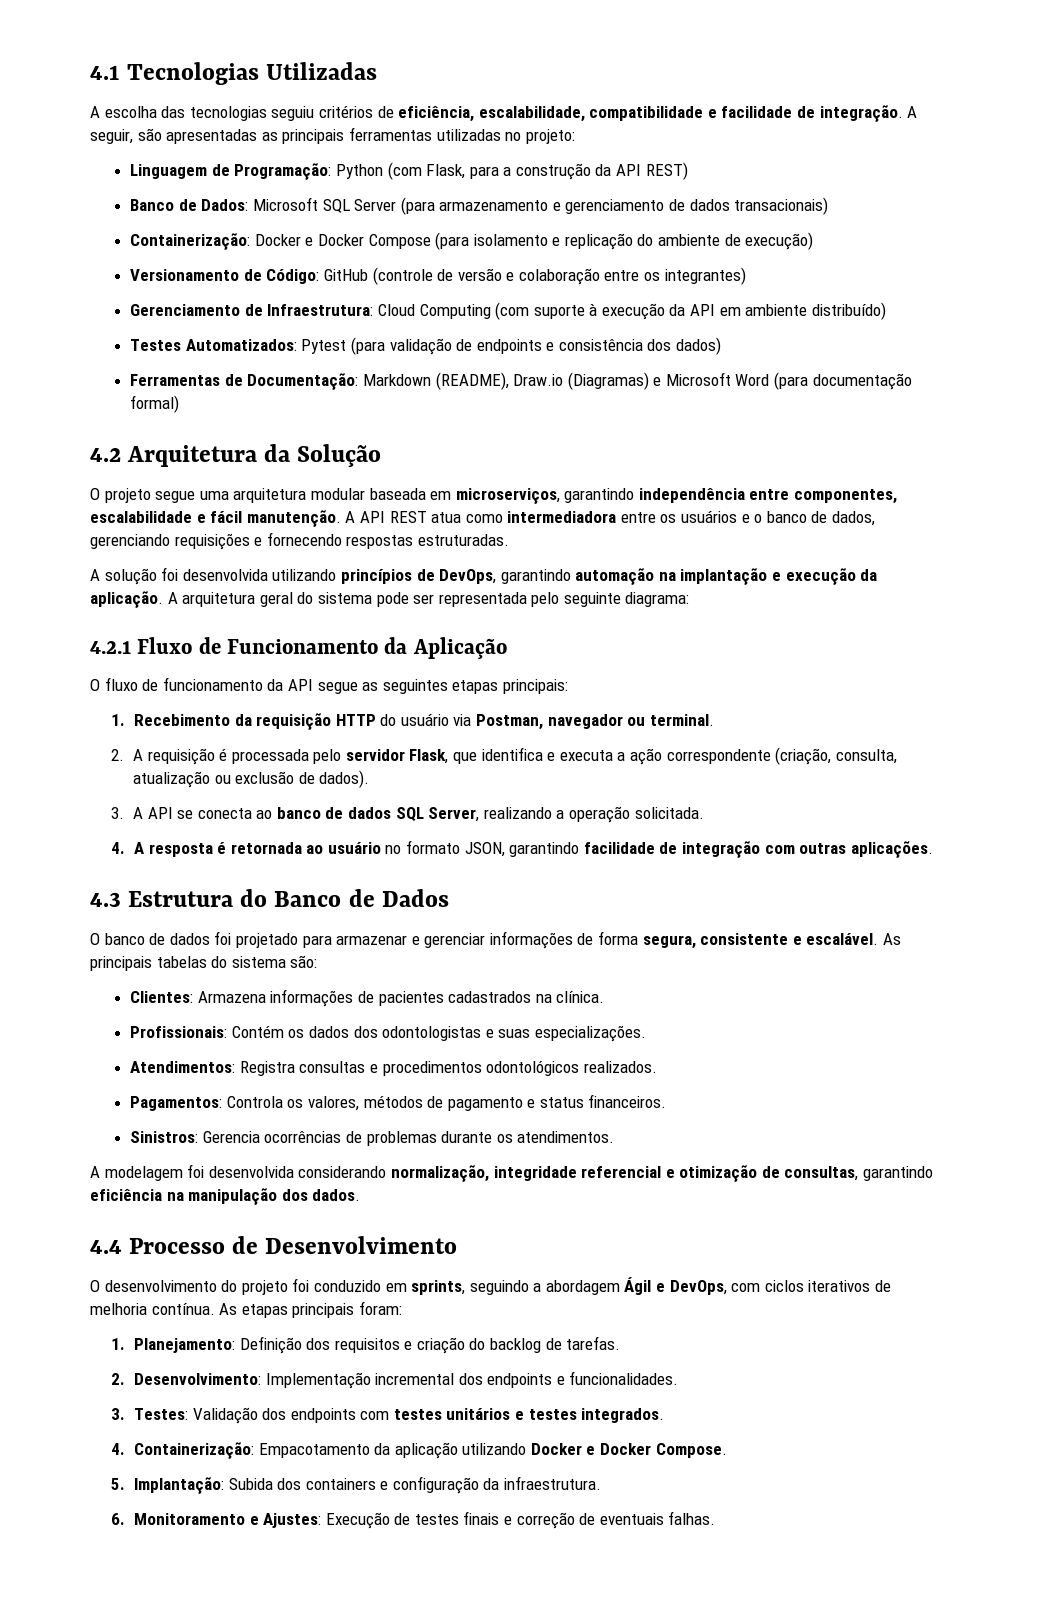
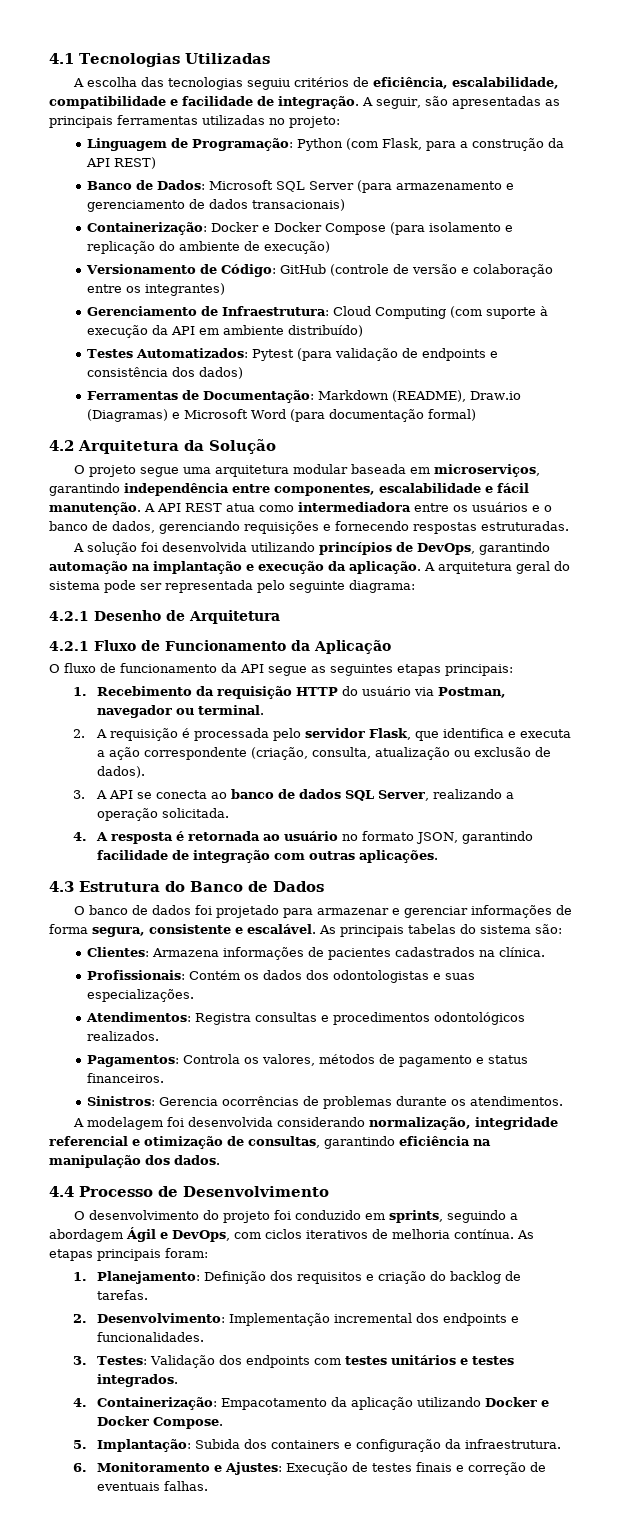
+ 4.2.1 Desenho de Arquitetura

